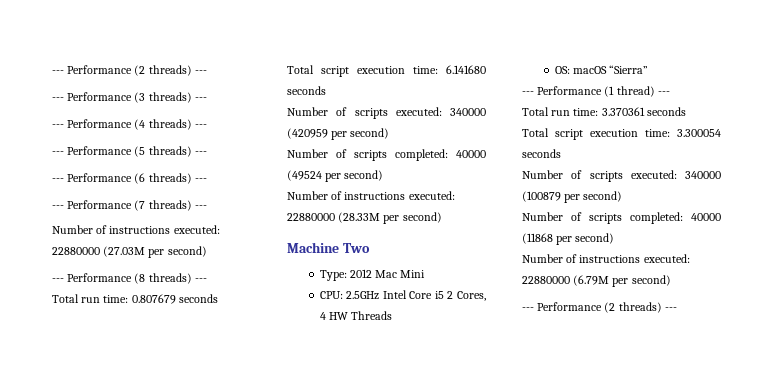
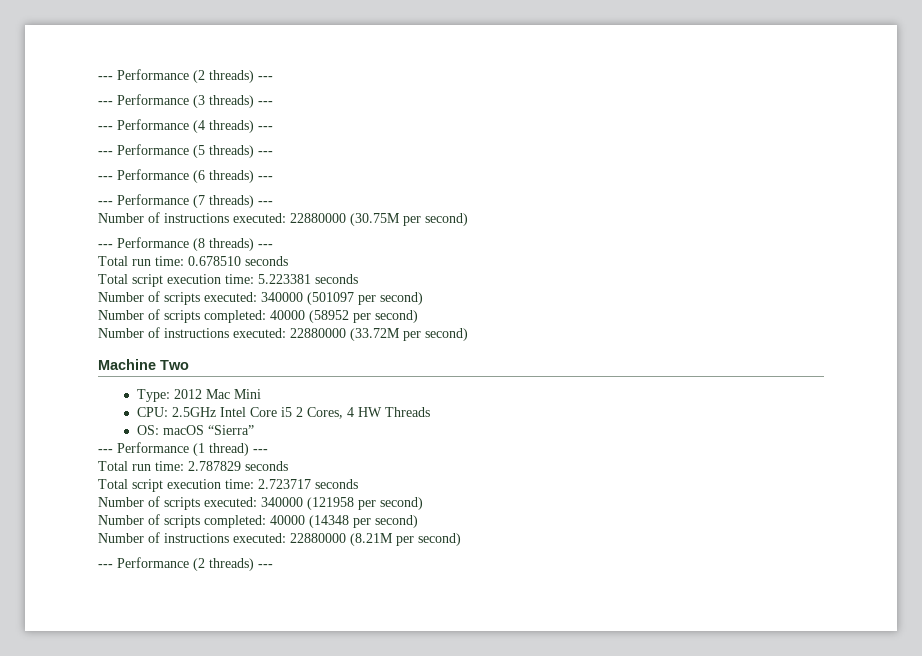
- Number of instructions executed: 22880000 (27.03M per second)
+ Number of instructions executed: 22880000 (30.75M per second)
- Total run time: 0.807679 seconds
- Total script execution time: 6.141680 seconds
- Number of scripts executed: 340000 (420959 per second)
- Number of scripts completed: 40000 (49524 per second)
- Number of instructions executed: 22880000 (28.33M per second)
+ Total run time: 0.678510 seconds
+ Total script execution time: 5.223381 seconds
+ Number of scripts executed: 340000 (501097 per second)
+ Number of scripts completed: 40000 (58952 per second)
+ Number of instructions executed: 22880000 (33.72M per second)
- Total run time: 3.370361 seconds
- Total script execution time: 3.300054 seconds
- Number of scripts executed: 340000 (100879 per second)
- Number of scripts completed: 40000 (11868 per second)
- Number of instructions executed: 22880000 (6.79M per second)
+ Total run time: 2.787829 seconds
+ Total script execution time: 2.723717 seconds
+ Number of scripts executed: 340000 (121958 per second)
+ Number of scripts completed: 40000 (14348 per second)
+ Number of instructions executed: 22880000 (8.21M per second)

